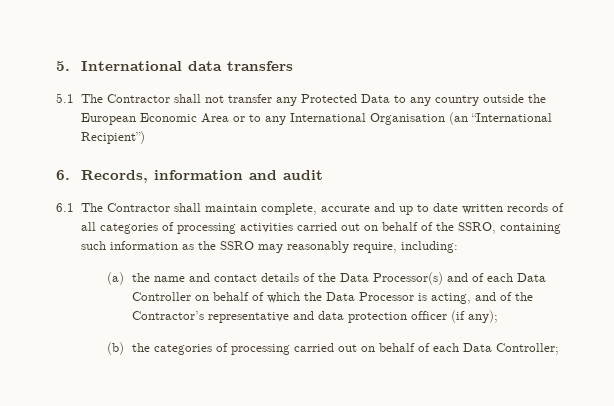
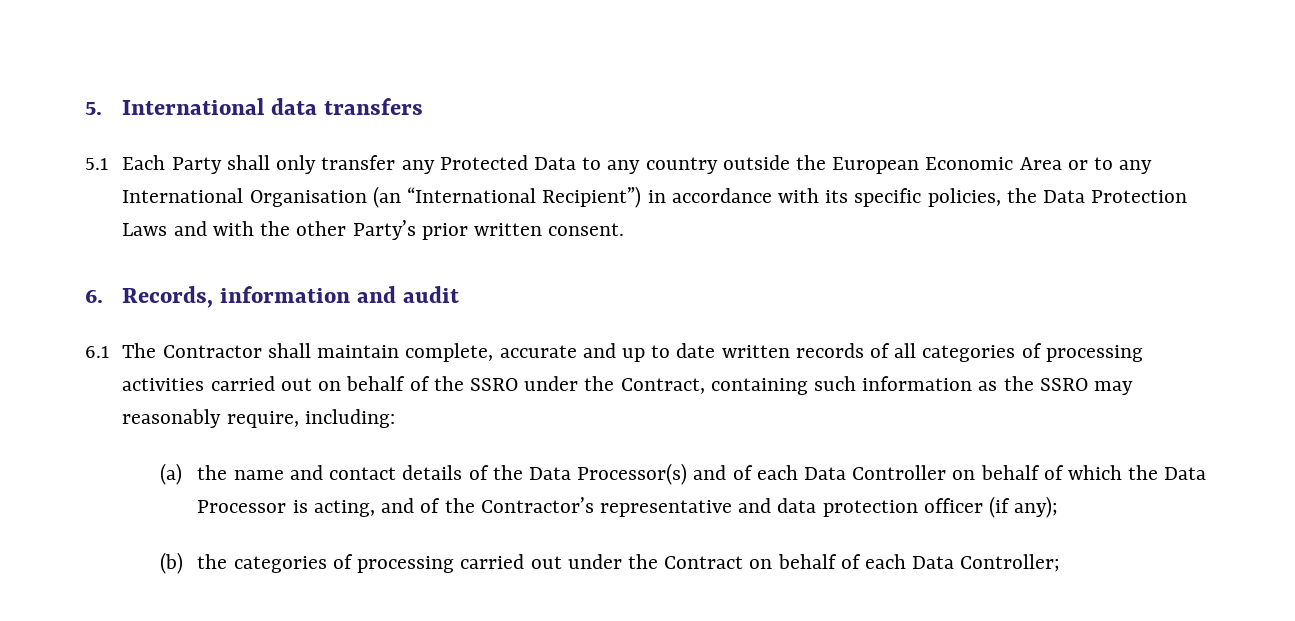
- 5.1 The Contractor shall not transfer any Protected Data to any country outside the European Economic Area or to any International Organisation (an “International Recipient”)
+ 5.1 Each Party shall only transfer any Protected Data to any country outside the European Economic Area or to any International Organisation (an “International Recipient”) in accordance with its specific policies, the Data Protection Laws and with the other Party’s prior written consent.
- 6.1 The Contractor shall maintain complete, accurate and up to date written records of all categories of processing activities carried out on behalf of the SSRO, containing such information as the SSRO may reasonably require, including:
+ 6.1 The Contractor shall maintain complete, accurate and up to date written records of all categories of processing activities carried out on behalf of the SSRO under the Contract, containing such information as the SSRO may reasonably require, including:
- (b) the categories of processing carried out on behalf of each Data Controller;
+ (b) the categories of processing carried out under the Contract on behalf of each Data Controller;

